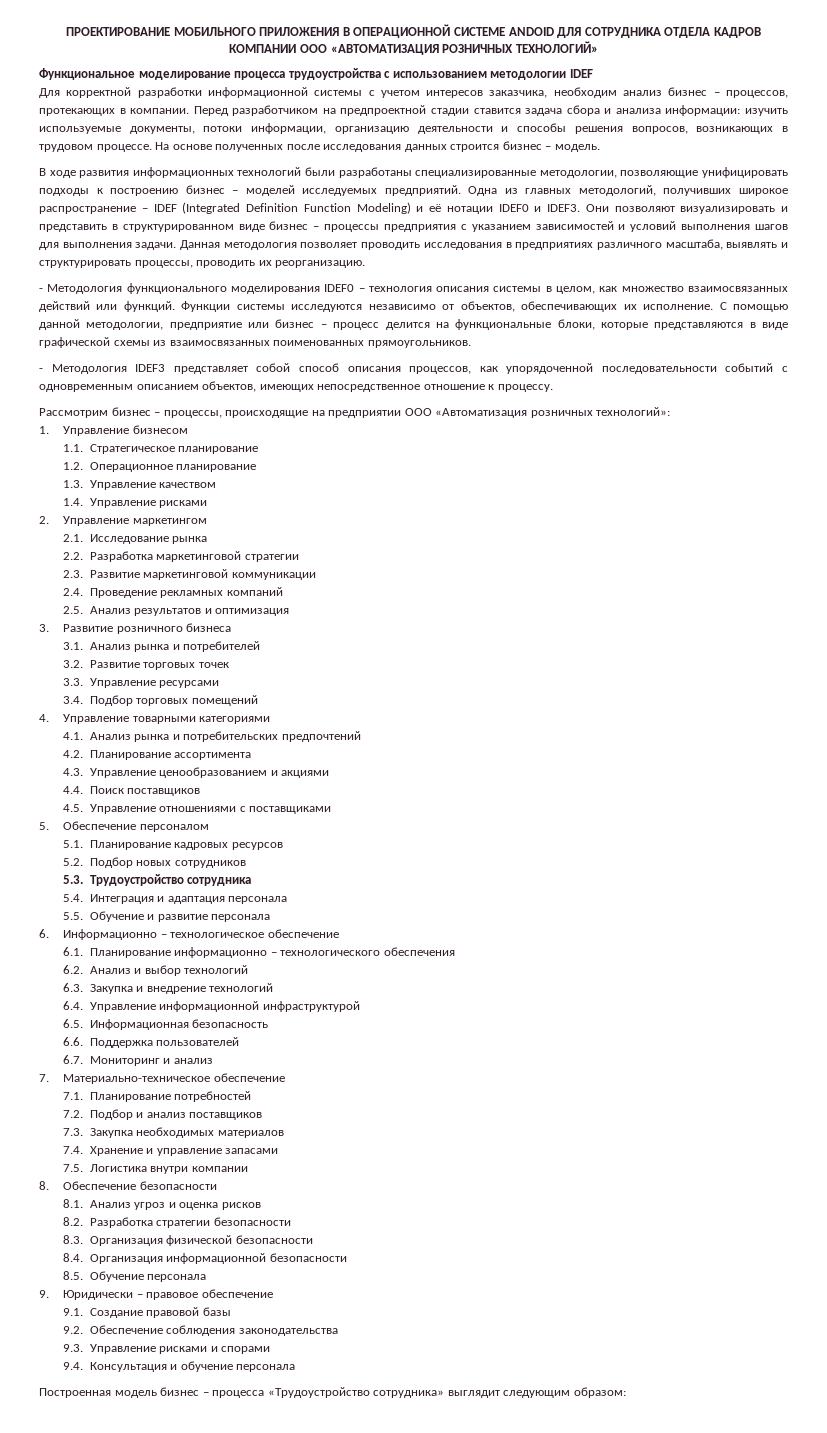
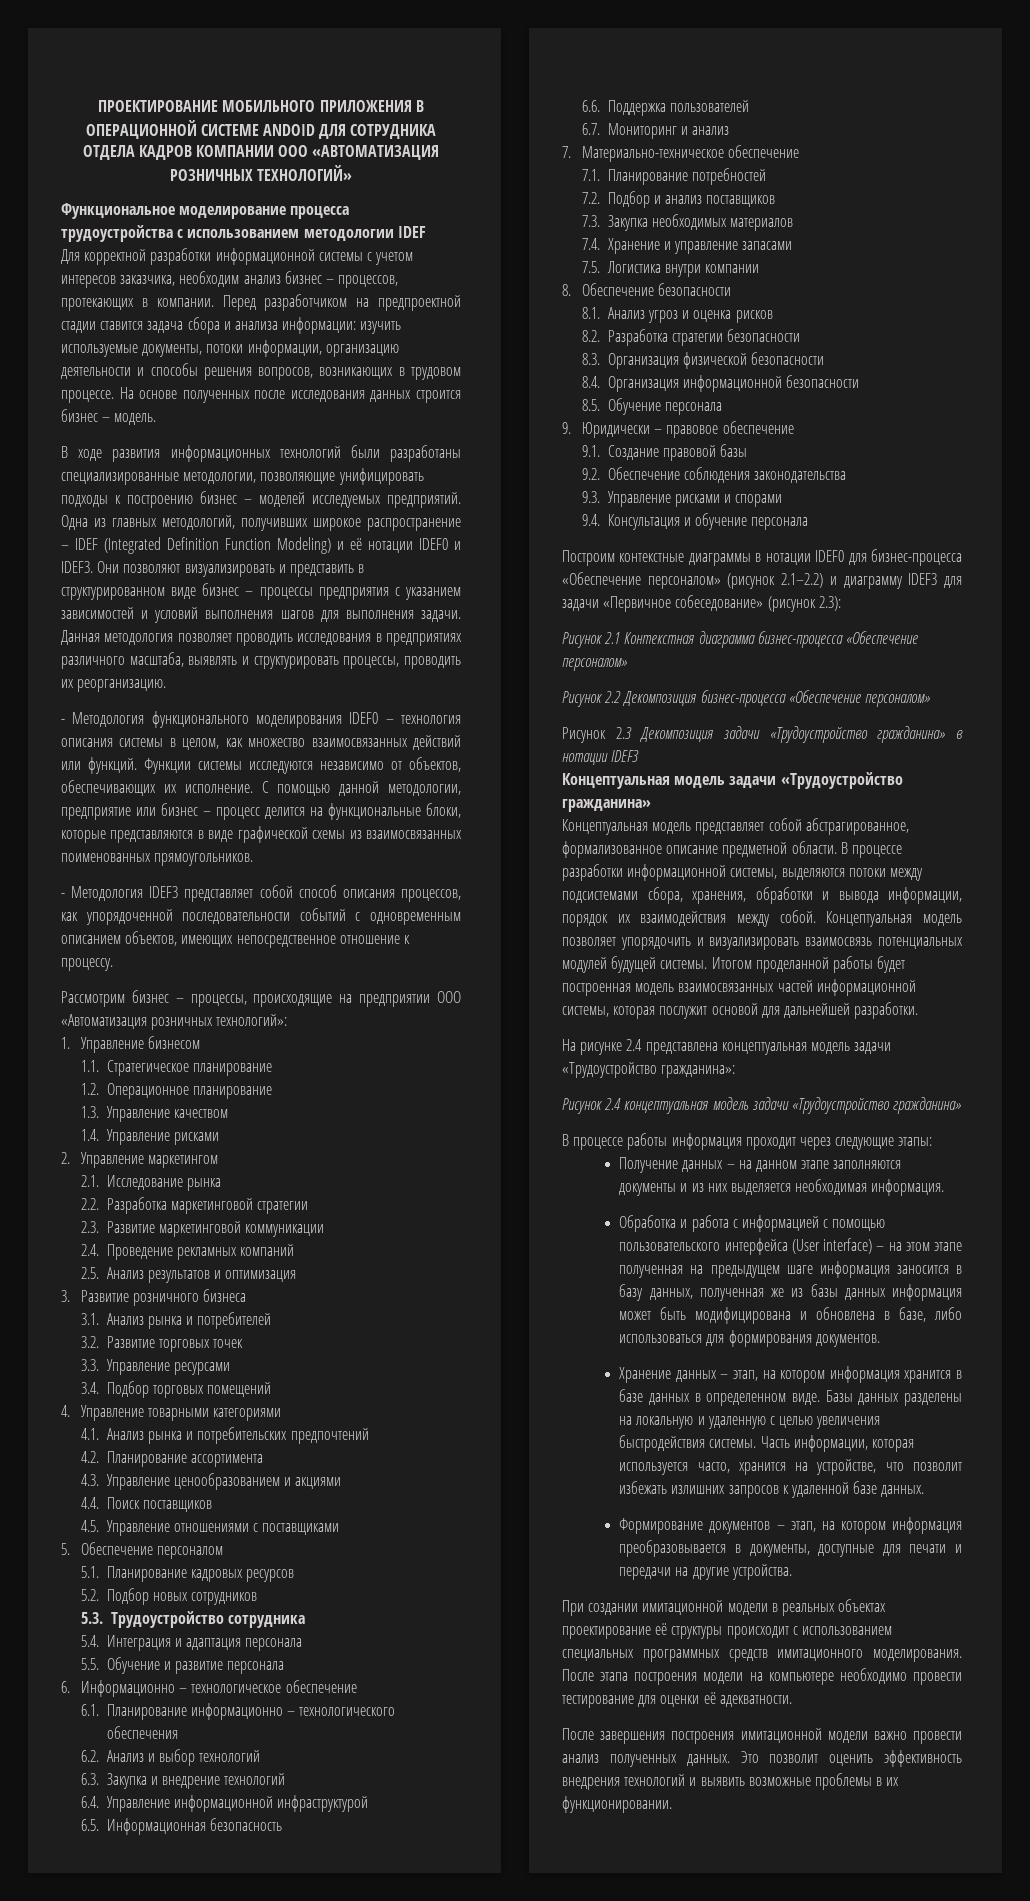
- Построенная модель бизнес – процесса «Трудоустройство сотрудника» выглядит следующим образом:
+ Построим контекстные диаграммы в нотации IDEF0 для бизнес-процесса «Обеспечение персоналом» (рисунок 2.1–2.2) и диаграмму IDEF3 для задачи «Первичное собеседование» (рисунок 2.3):
+ Рисунок 2.1 Контекстная диаграмма бизнес-процесса «Обеспечение персоналом»
+ Рисунок 2.2 Декомпозиция бизнес-процесса «Обеспечение персоналом»
+ Рисунок 2.3 Декомпозиция задачи «Трудоустройство гражданина» в нотации IDEF3
+ Концептуальная модель задачи «Трудоустройство гражданина»
+ Концептуальная модель представляет собой абстрагированное, формализованное описание предметной области. В процессе разработки информационной системы, выделяются потоки между подсистемами сбора, хранения, обработки и вывода информации, порядок их взаимодействия между собой. Концептуальная модель позволяет упорядочить и визуализировать взаимосвязь потенциальных модулей будущей системы. Итогом проделанной работы будет построенная модель взаимосвязанных частей информационной системы, которая послужит основой для дальнейшей разработки.
+ На рисунке 2.4 представлена концептуальная модель задачи «Трудоустройство гражданина»:
+ Рисунок 2.4 концептуальная модель задачи «Трудоустройство гражданина»
+ В процессе работы информация проходит через следующие этапы:
+ Получение данных – на данном этапе заполняются документы и из них выделяется необходимая информация.
+ Обработка и работа с информацией с помощью пользовательского интерфейса (User interface) – на этом этапе полученная на предыдущем шаге информация заносится в базу данных, полученная же из базы данных информация может быть модифицирована и обновлена в базе, либо использоваться для формирования документов.
+ Хранение данных – этап, на котором информация хранится в базе данных в определенном виде. Базы данных разделены на локальную и удаленную с целью увеличения быстродействия системы. Часть информации, которая используется часто, хранится на устройстве, что позволит избежать излишних запросов к удаленной базе данных.
+ Формирование документов – этап, на котором информация преобразовывается в документы, доступные для печати и передачи на другие устройства.
+ При создании имитационной модели в реальных объектах проектирование её структуры происходит с использованием специальных программных средств имитационного моделирования. После этапа построения модели на компьютере необходимо провести тестирование для оценки её адекватности.
+ После завершения построения имитационной модели важно провести анализ полученных данных. Это позволит оценить эффективность внедрения технологий и выявить возможные проблемы в их функционировании.

